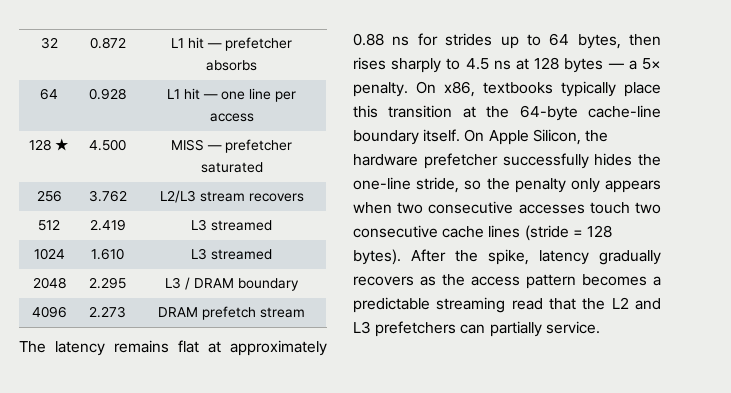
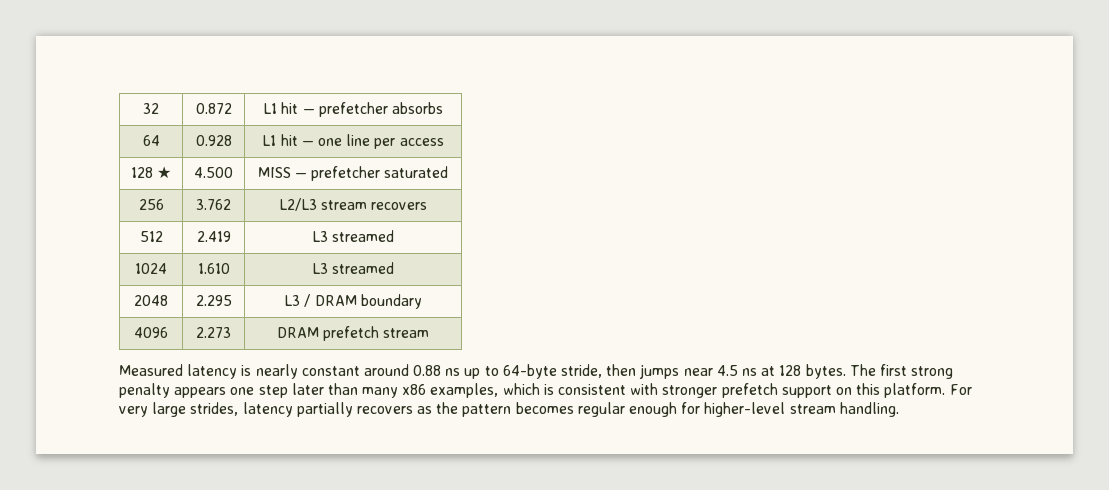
- The latency remains flat at approximately 0.88 ns for strides up to 64 bytes, then rises sharply to 4.5 ns at 128 bytes — a 5× penalty. On x86, textbooks typically place this transition at the 64-byte cache-line boundary itself. On Apple Silicon, the hardware prefetcher successfully hides the one-line stride, so the penalty only appears when two consecutive accesses touch two consecutive cache lines (stride = 128 bytes). After the spike, latency gradually recovers as the access pattern becomes a predictable streaming read that the L2 and L3 prefetchers can partially service.
+ Measured latency is nearly constant around 0.88 ns up to 64-byte stride, then jumps near 4.5 ns at 128 bytes. The first strong penalty appears one step later than many x86 examples, which is consistent with stronger prefetch support on this platform. For very large strides, latency partially recovers as the pattern becomes regular enough for higher-level stream handling.

